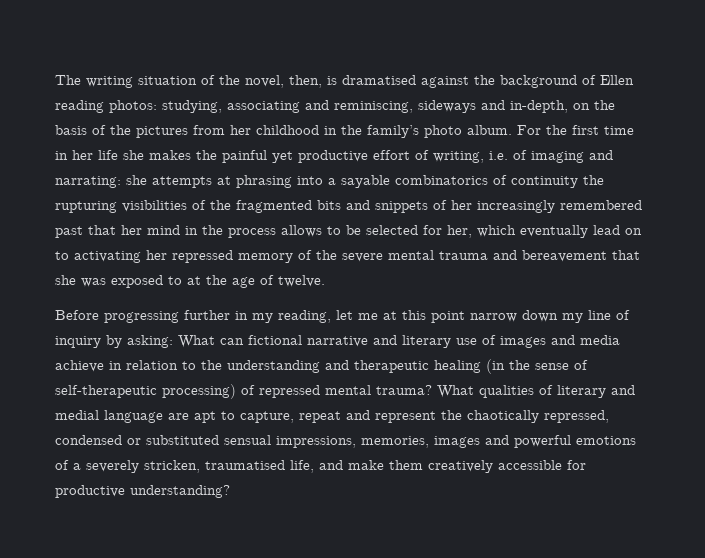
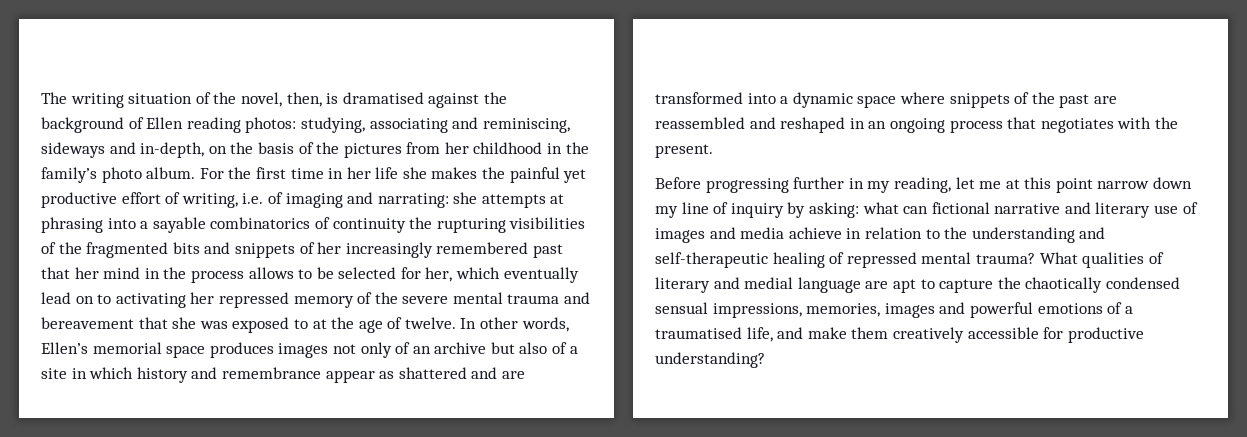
+ In other words, Ellen’s memorial space produces images not only of an archive but also of a site in which history and remembrance appear as shattered and are transformed into a dynamic space where snippets of the past are reassembled and reshaped in an ongoing process that negotiates with the present.
- Before progressing further in my reading, let me at this point narrow down my line of inquiry by asking: What can fictional narrative and literary use of images and media achieve in relation to the understanding and therapeutic healing (in the sense of self-therapeutic processing) of repressed mental trauma?
+ Before progressing further in my reading, let me at this point narrow down my line of inquiry by asking: what can fictional narrative and literary use of images and media achieve in relation to the understanding and self-therapeutic healing of repressed mental trauma?
- What qualities of literary and medial language are apt to capture, repeat and represent the chaotically repressed, condensed or substituted sensual impressions, memories, images and powerful emotions of a severely stricken, traumatised life, and make them creatively accessible for productive understanding?
+ What qualities of literary and medial language are apt to capture the chaotically condensed sensual impressions, memories, images and powerful emotions of a traumatised life, and make them creatively accessible for productive understanding?

